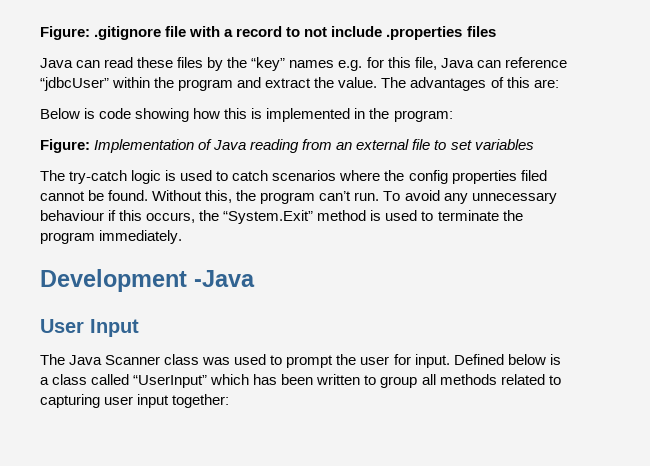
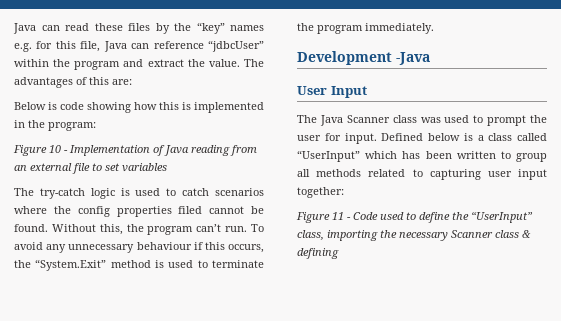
- Figure: .gitignore file with a record to not include .properties files
- Figure: Implementation of Java reading from an external file to set variables
+ Figure 10 - Implementation of Java reading from an external file to set variables
+ Figure 11 - Code used to define the “UserInput” class, importing the necessary Scanner class & defining

